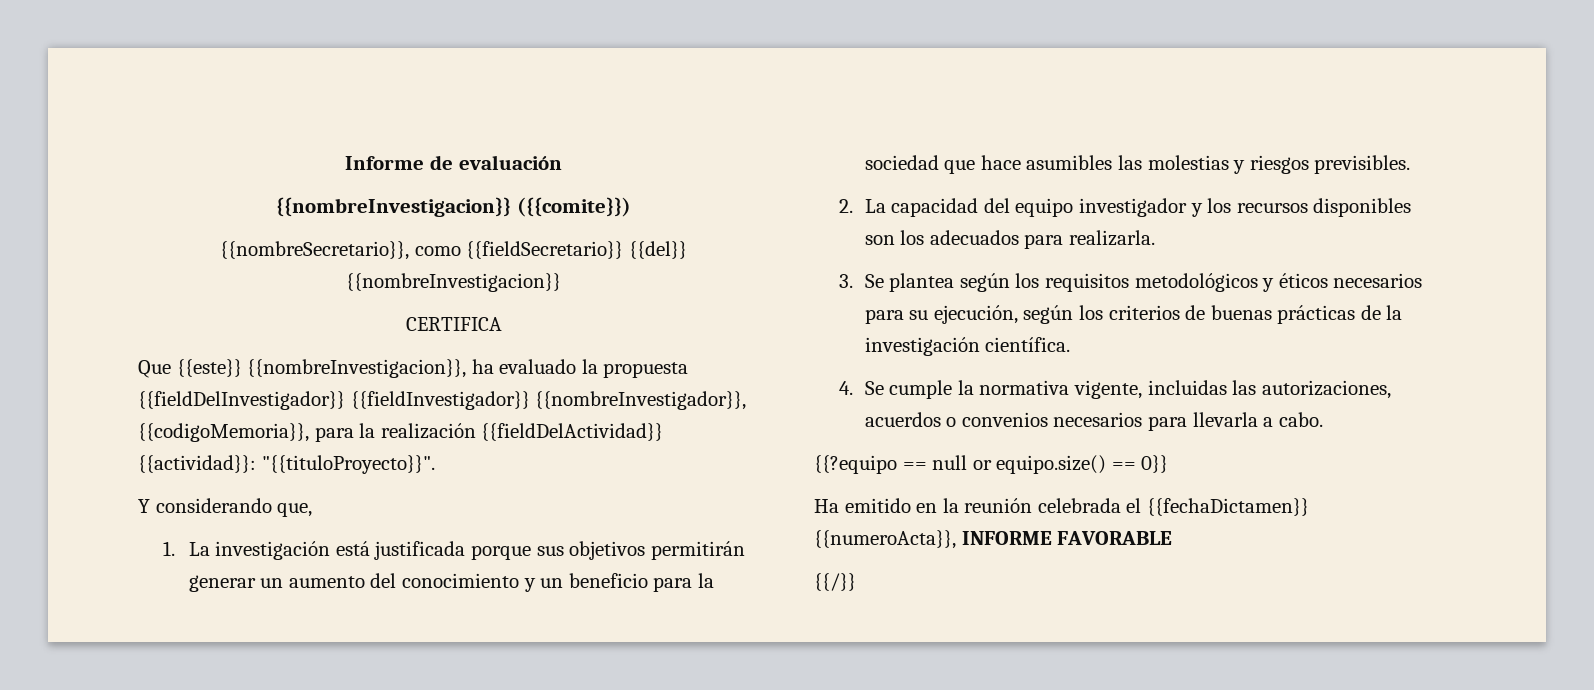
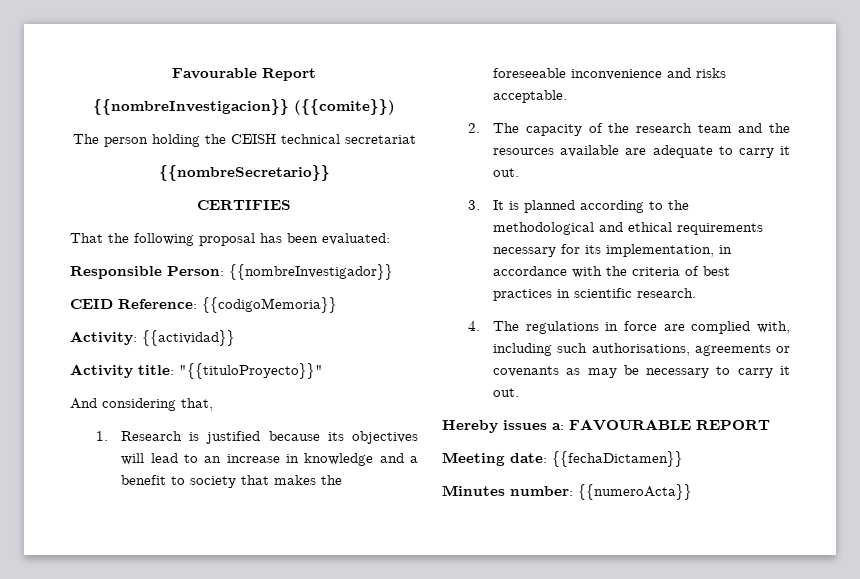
- Informe de evaluación
+ Favourable Report
- {{nombreSecretario}}, como {{fieldSecretario}} {{del}} {{nombreInvestigacion}}
- CERTIFICA
- Que {{este}} {{nombreInvestigacion}}, ha evaluado la propuesta {{fieldDelInvestigador}} {{fieldInvestigador}} {{nombreInvestigador}}, {{codigoMemoria}}, para la realización {{fieldDelActividad}} {{actividad}}: "{{tituloProyecto}}".
- Y considerando que,
- 1. La investigación está justificada porque sus objetivos permitirán generar un aumento del conocimiento y un beneficio para la sociedad que hace asumibles las molestias y riesgos previsibles.
- 2. La capacidad del equipo investigador y los recursos disponibles son los adecuados para realizarla.
- 3. Se plantea según los requisitos metodológicos y éticos necesarios para su ejecución, según los criterios de buenas prácticas de la investigación científica.
- 4. Se cumple la normativa vigente, incluidas las autorizaciones, acuerdos o convenios necesarios para llevarla a cabo.
- {{?equipo == null or equipo.size() == 0}}
- Ha emitido en la reunión celebrada el {{fechaDictamen}} {{numeroActa}}, INFORME FAVORABLE
- {{/}}
+ The person holding the CEISH technical secretariat
+ {{nombreSecretario}}
+ CERTIFIES
+ That the following proposal has been evaluated:
+ Responsible Person: {{nombreInvestigador}}
+ CEID Reference: {{codigoMemoria}}
+ Activity: {{actividad}}
+ Activity title: "{{tituloProyecto}}"
+ And considering that,
+ 1. Research is justified because its objectives will lead to an increase in knowledge and a benefit to society that makes the foreseeable inconvenience and risks acceptable.
+ 2. The capacity of the research team and the resources available are adequate to carry it out.
+ 3. It is planned according to the methodological and ethical requirements necessary for its implementation, in accordance with the criteria of best practices in scientific research.
+ 4. The regulations in force are complied with, including such authorisations, agreements or covenants as may be necessary to carry it out.
+ Hereby issues a: FAVOURABLE REPORT
+ Meeting date: {{fechaDictamen}}
+ Minutes number: {{numeroActa}}

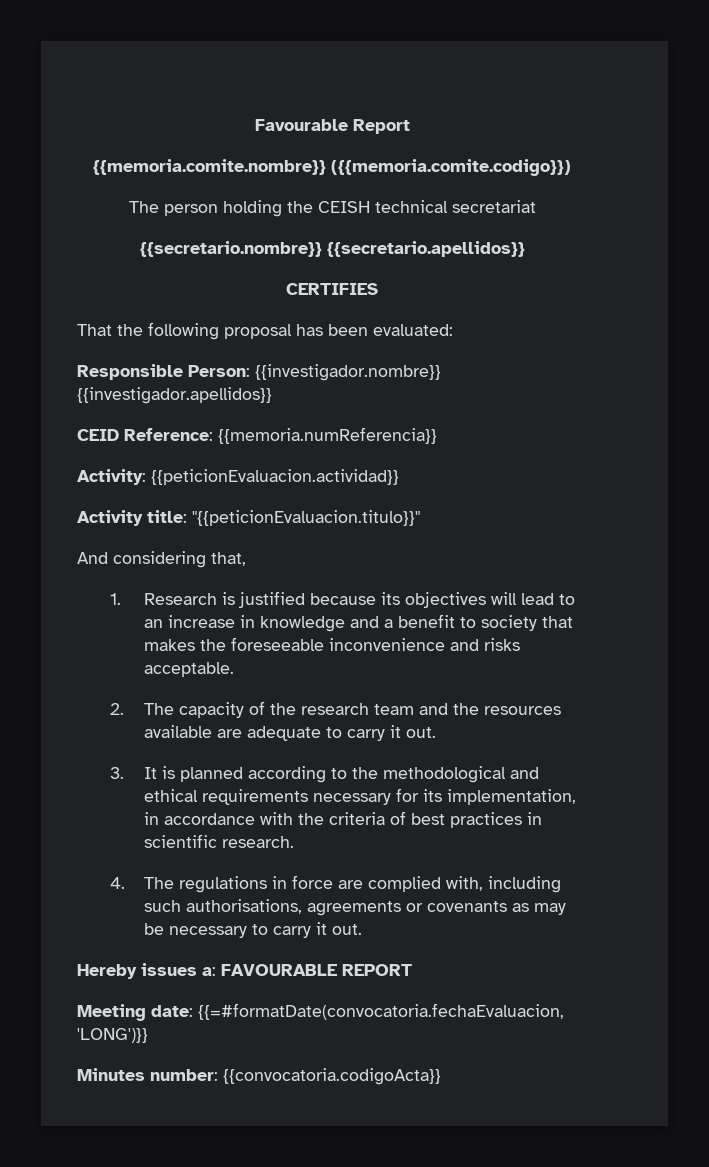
- {{nombreInvestigacion}} ({{comite}})
+ {{memoria.comite.nombre}} ({{memoria.comite.codigo}})
- {{nombreSecretario}}
+ {{secretario.nombre}} {{secretario.apellidos}}
- Responsible Person: {{nombreInvestigador}}
+ Responsible Person: {{investigador.nombre}} {{investigador.apellidos}}
- CEID Reference: {{codigoMemoria}}
+ CEID Reference: {{memoria.numReferencia}}
- Activity: {{actividad}}
+ Activity: {{peticionEvaluacion.actividad}}
- Activity title: "{{tituloProyecto}}"
+ Activity title: "{{peticionEvaluacion.titulo}}"
- Meeting date: {{fechaDictamen}}
+ Meeting date: {{=#formatDate(convocatoria.fechaEvaluacion, 'LONG')}}
- Minutes number: {{numeroActa}}
+ Minutes number: {{convocatoria.codigoActa}}

